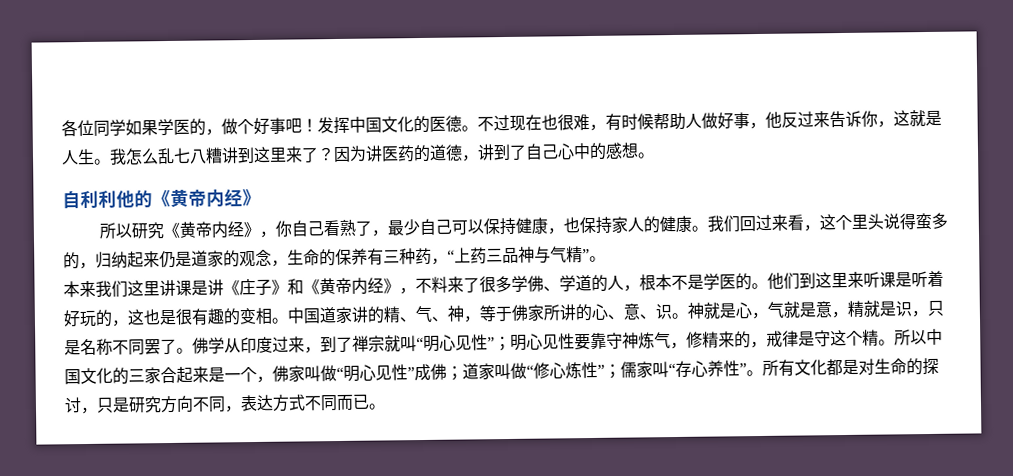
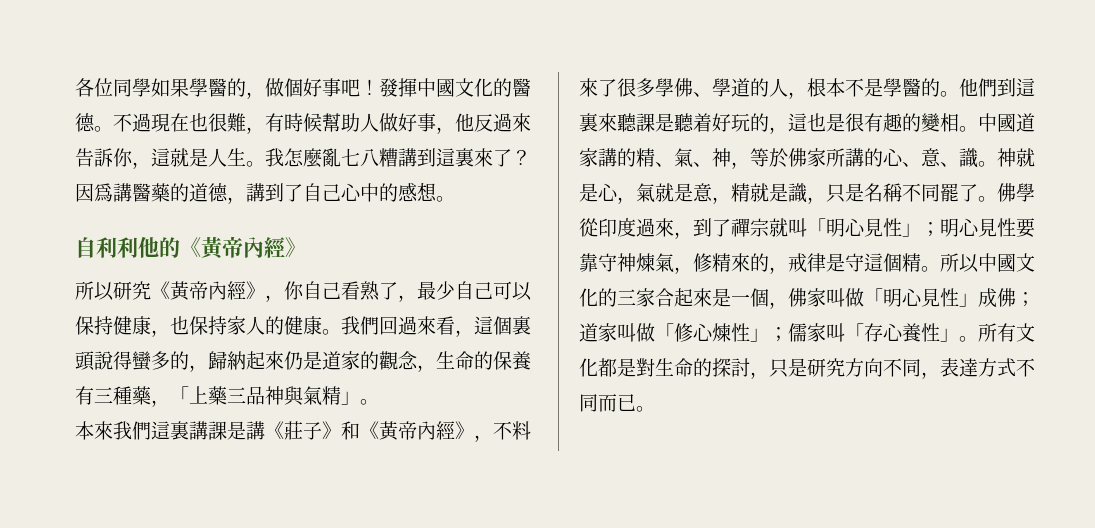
- 各位同学如果学医的，做个好事吧！发挥中国文化的医德。不过现在也很难，有时候帮助人做好事，他反过来告诉你，这就是人生。我怎么乱七八糟讲到这里来了？因为讲医药的道德，讲到了自己心中的感想。
+ 各位同學如果學醫的，做個好事吧！發揮中國文化的醫德。不過現在也很難，有時候幫助人做好事，他反過來告訴你，這就是人生。我怎麼亂七八糟講到這裏來了？因爲講醫藥的道德，講到了自己心中的感想。
- 自利利他的《黄帝内经》
+ 自利利他的《黃帝內經》
- 所以研究《黄帝内经》，你自己看熟了，最少自己可以保持健康，也保持家人的健康。
+ 所以研究《黃帝內經》，你自己看熟了，最少自己可以保持健康，也保持家人的健康。
- 我们回过来看，这个里头说得蛮多的，归纳起来仍是道家的观念，生命的保养有三种药，“上药三品神与气精”。
- 本来我们这里讲课是讲《庄子》和《黄帝内经》，不料来了很多学佛、学道的人，根本不是学医的。他们到这里来听课是听着好玩的，这也是很有趣的变相。中国道家讲的精、气、神，等于佛家所讲的心、意、识。
+ 我們回過來看，這個裏頭說得蠻多的，歸納起來仍是道家的觀念，生命的保養有三種藥，「上藥三品神與氣精」。
+ 本來我們這裏講課是講《莊子》和《黃帝內經》，不料來了很多學佛、學道的人，根本不是學醫的。他們到這裏來聽課是聽着好玩的，這也是很有趣的變相。中國道家講的精、氣、神，等於佛家所講的心、意、識。
- 神就是心，气就是意，精就是识，只是名称不同罢了。佛学从印度过来，到了禅宗就叫“明心见性”；明心见性要靠守神炼气，修精来的，戒律是守这个精。
+ 神就是心，氣就是意，精就是識，只是名稱不同罷了。佛學從印度過來，到了禪宗就叫「明心見性」；明心見性要靠守神煉氣，修精來的，戒律是守這個精。
- 所以中国文化的三家合起来是一个，佛家叫做“明心见性”成佛；道家叫做“修心炼性”；儒家叫“存心养性”。
+ 所以中國文化的三家合起來是一個，佛家叫做「明心見性」成佛；道家叫做「修心煉性」；儒家叫「存心養性」。
- 所有文化都是对生命的探讨，只是研究方向不同，表达方式不同而已。
+ 所有文化都是對生命的探討，只是研究方向不同，表達方式不同而已。

